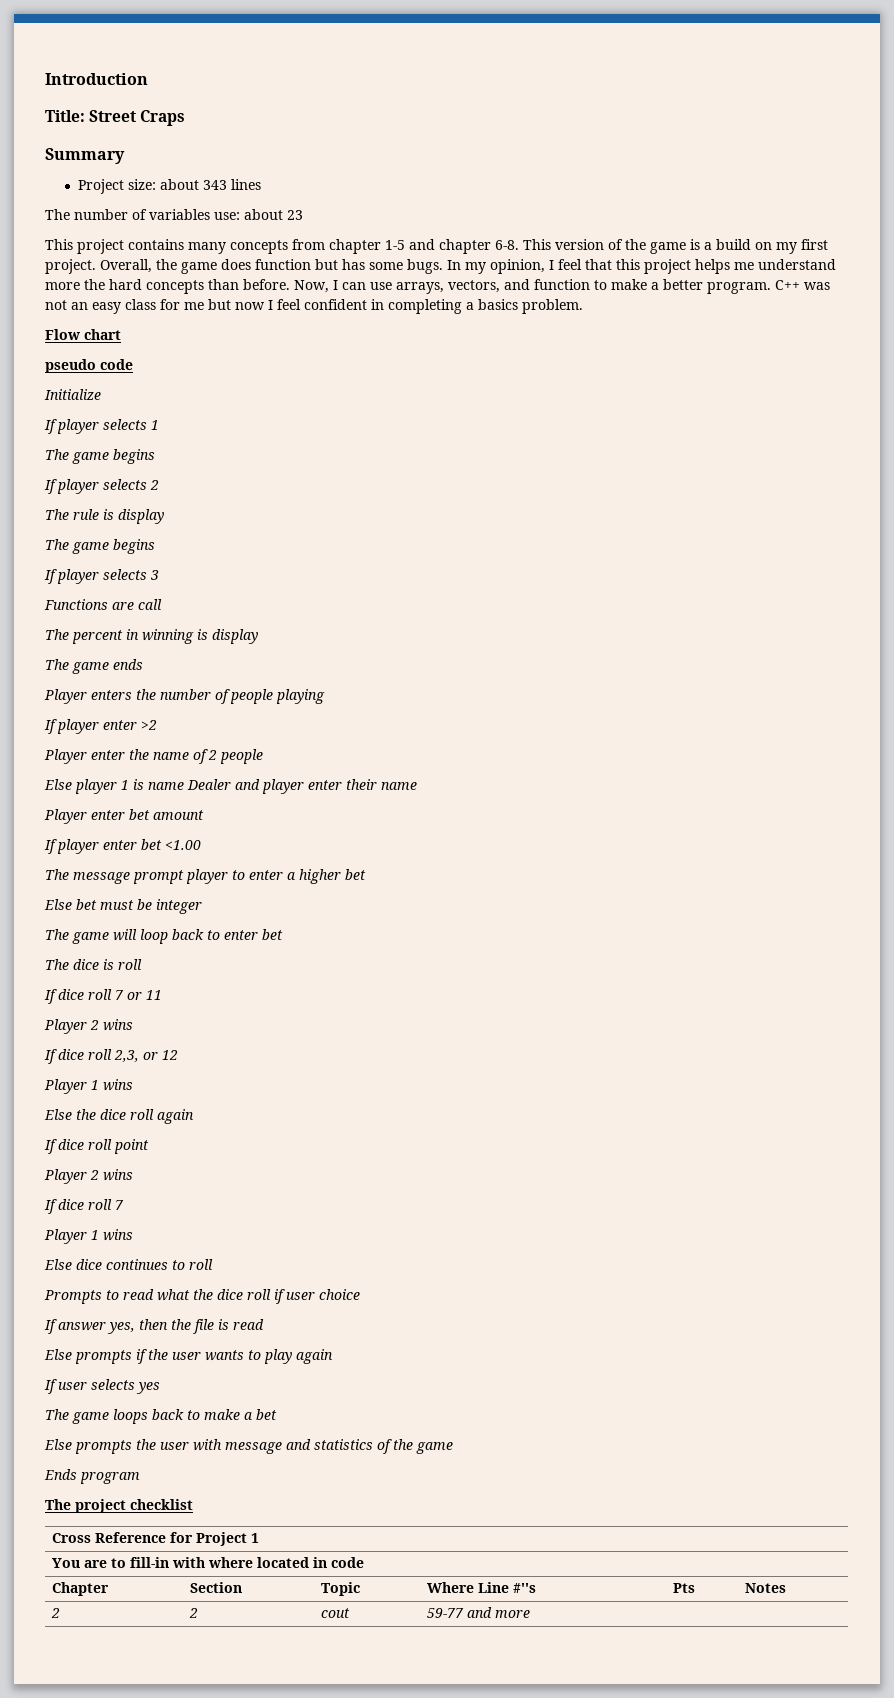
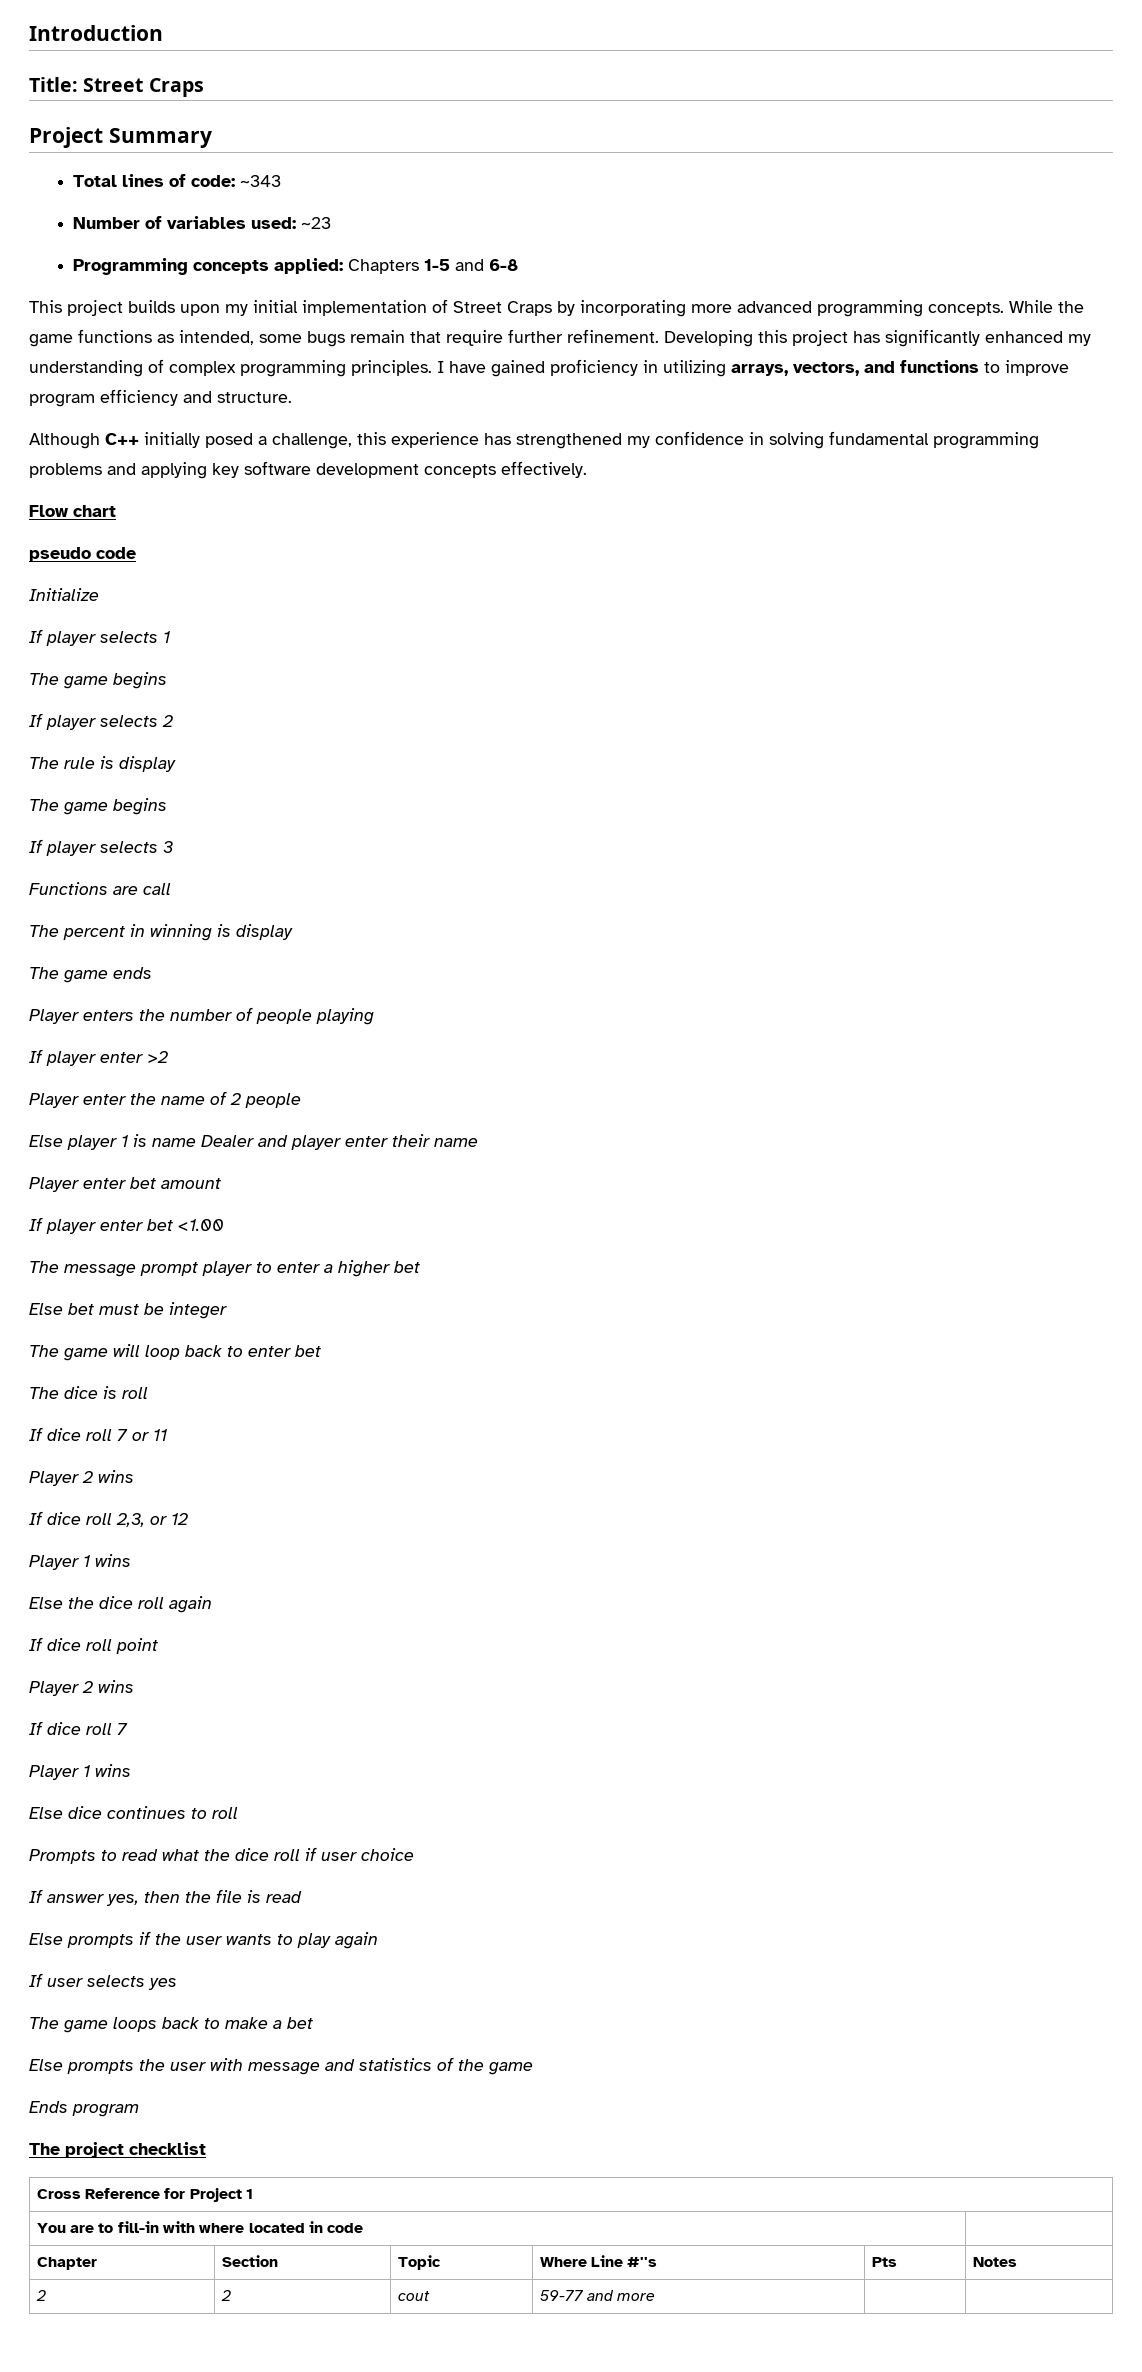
- Summary
+ Project Summary
- Project size: about 343 lines
- The number of variables use: about 23
- This project contains many concepts from chapter 1-5 and chapter 6-8. This version of the game is a build on my first project. Overall, the game does function but has some bugs. In my opinion, I feel that this project helps me understand more the hard concepts than before. Now, I can use arrays, vectors, and function to make a better program. C++ was not an easy class for me but now I feel confident in completing a basics problem.
+ Total lines of code: ~343
+ Number of variables used: ~23
+ Programming concepts applied: Chapters 1-5 and 6-8
+ This project builds upon my initial implementation of Street Craps by incorporating more advanced programming concepts. While the game functions as intended, some bugs remain that require further refinement. Developing this project has significantly enhanced my understanding of complex programming principles. I have gained proficiency in utilizing arrays, vectors, and functions to improve program efficiency and structure.
+ Although C++ initially posed a challenge, this experience has strengthened my confidence in solving fundamental programming problems and applying key software development concepts effectively.

